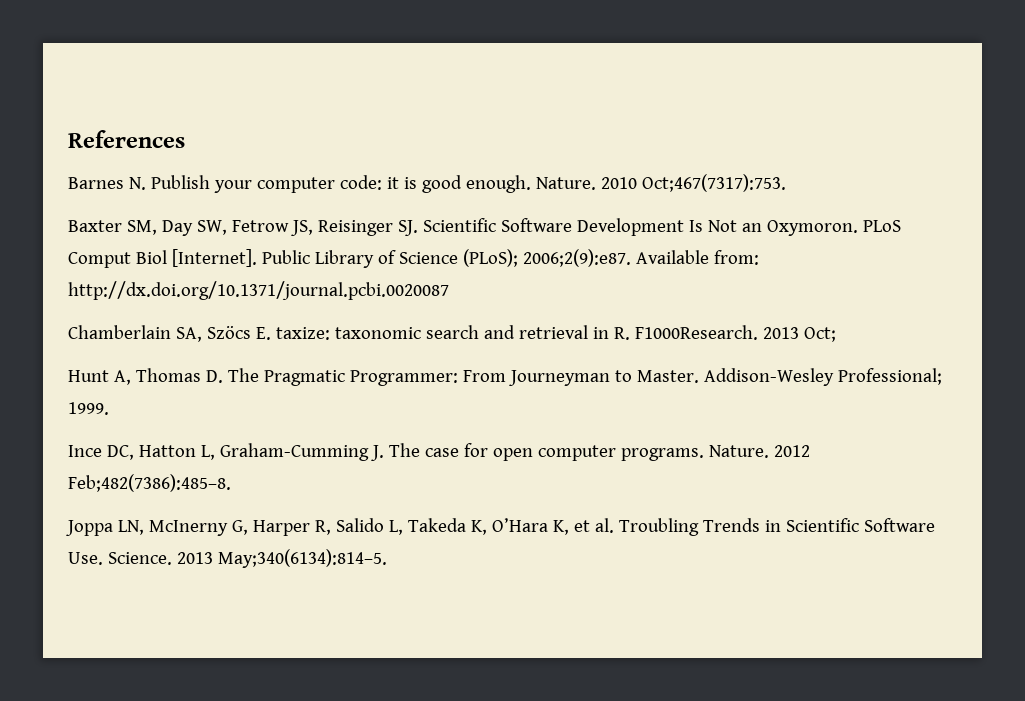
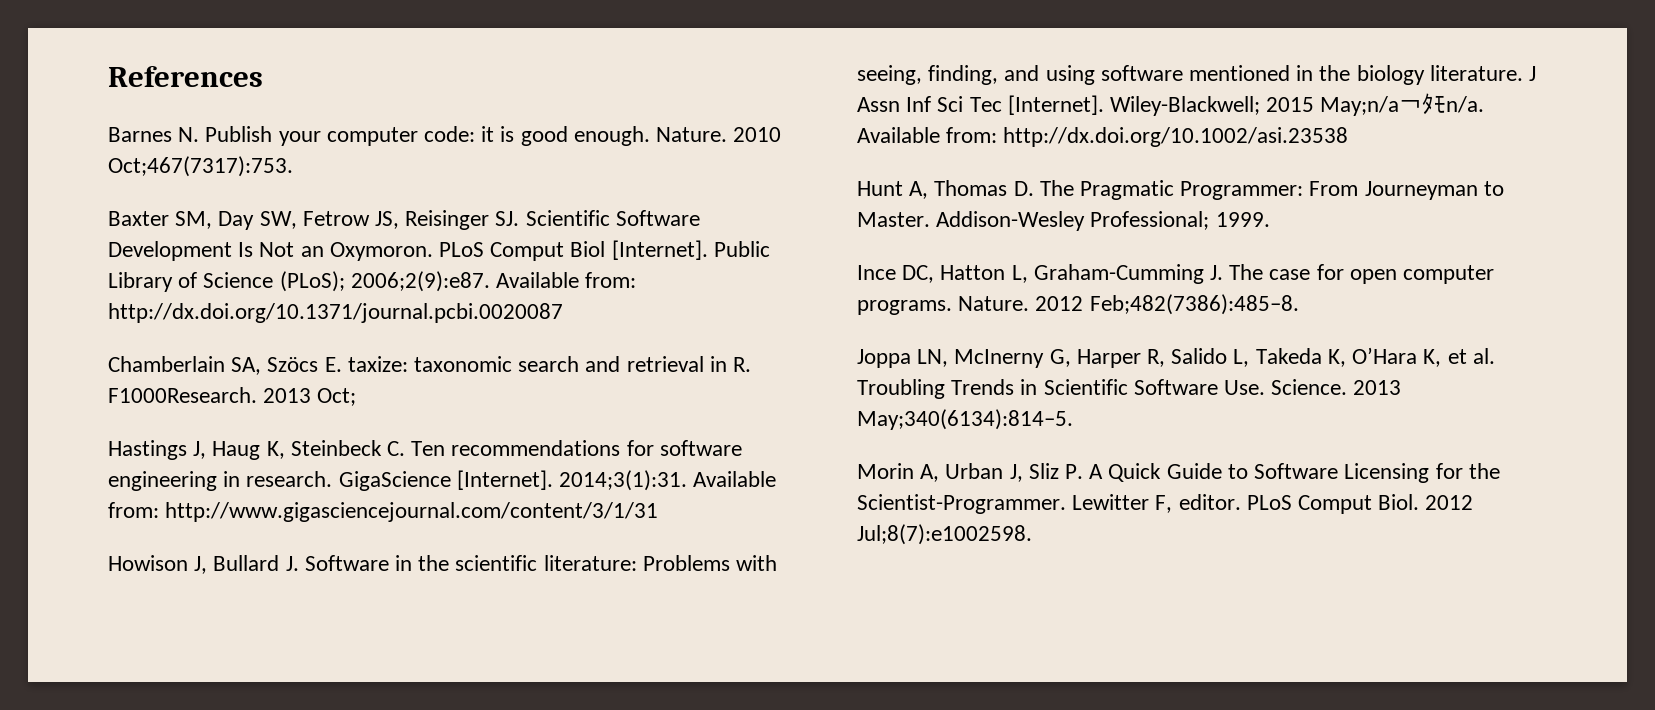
+ Hastings J, Haug K, Steinbeck C. Ten recommendations for software engineering in research. GigaScience [Internet]. 2014;3(1):31. Available from: http://www.gigasciencejournal.com/content/3/1/31
+ Howison J, Bullard J. Software in the scientific literature: Problems with seeing, finding, and using software mentioned in the biology literature. J Assn Inf Sci Tec [Internet]. Wiley-Blackwell; 2015 May;n/a￢ﾀﾓn/a. Available from: http://dx.doi.org/10.1002/asi.23538
+ Morin A, Urban J, Sliz P. A Quick Guide to Software Licensing for the Scientist-Programmer. Lewitter F, editor. PLoS Comput Biol. 2012 Jul;8(7):e1002598.

